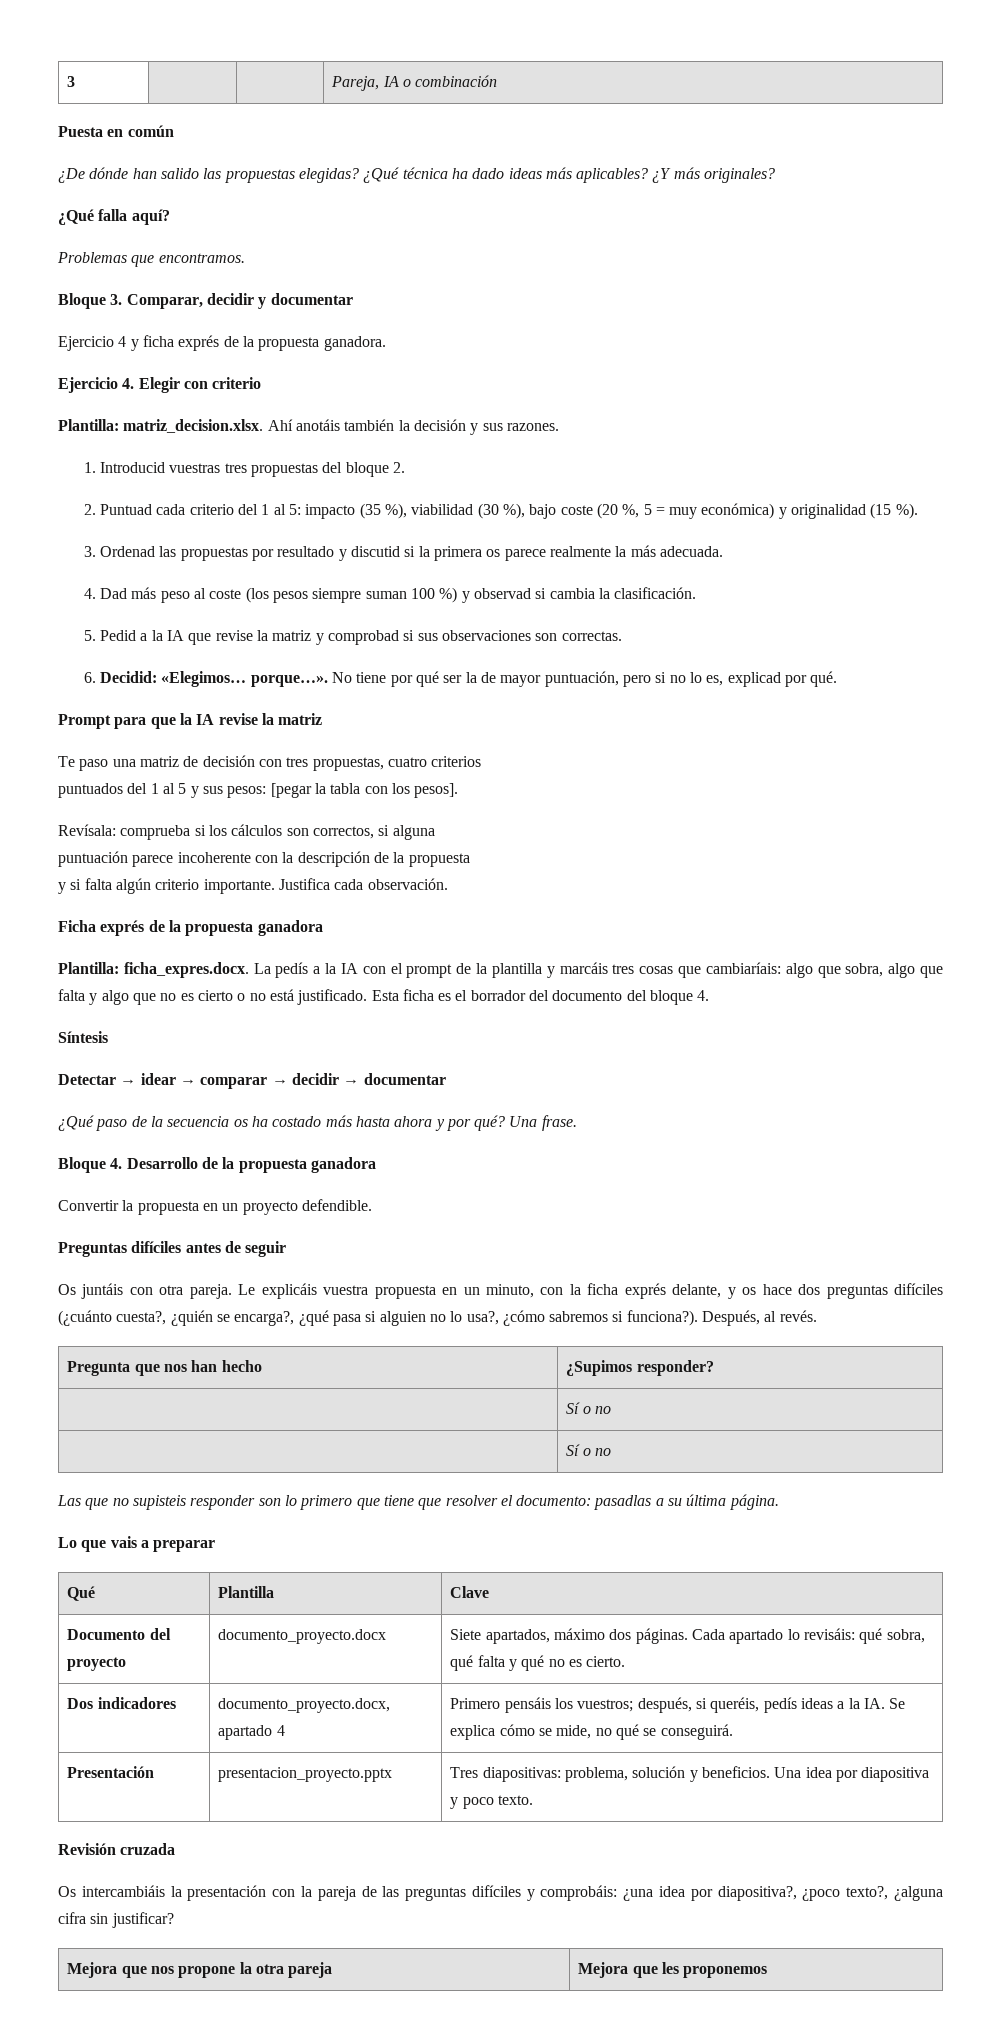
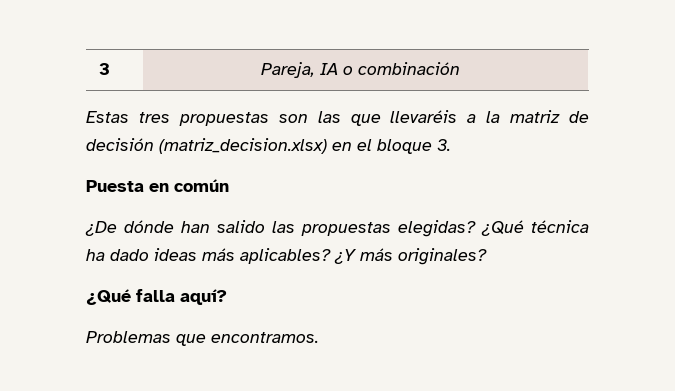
+ Estas tres propuestas son las que llevaréis a la matriz de decisión (matriz_decision.xlsx) en el bloque 3.
- Bloque 3. Comparar, decidir y documentar
- Ejercicio 4 y ficha exprés de la propuesta ganadora.
- Ejercicio 4. Elegir con criterio
- Plantilla: matriz_decision.xlsx. Ahí anotáis también la decisión y sus razones.
- 1. Introducid vuestras tres propuestas del bloque 2.
- 2. Puntuad cada criterio del 1 al 5: impacto (35 %), viabilidad (30 %), bajo coste (20 %, 5 = muy económica) y originalidad (15 %).
- 3. Ordenad las propuestas por resultado y discutid si la primera os parece realmente la más adecuada.
- 4. Dad más peso al coste (los pesos siempre suman 100 %) y observad si cambia la clasificación.
- 5. Pedid a la IA que revise la matriz y comprobad si sus observaciones son correctas.
- 6. Decidid: «Elegimos… porque…». No tiene por qué ser la de mayor puntuación, pero si no lo es, explicad por qué.
- Prompt para que la IA revise la matriz
- Te paso una matriz de decisión con tres propuestas, cuatro criterios
- puntuados del 1 al 5 y sus pesos: [pegar la tabla con los pesos].
- Revísala: comprueba si los cálculos son correctos, si alguna
- puntuación parece incoherente con la descripción de la propuesta
- y si falta algún criterio importante. Justifica cada observación.
- Ficha exprés de la propuesta ganadora
- Plantilla: ficha_expres.docx. La pedís a la IA con el prompt de la plantilla y marcáis tres cosas que cambiaríais: algo que sobra, algo que falta y algo que no es cierto o no está justificado. Esta ficha es el borrador del documento del bloque 4.
- Síntesis
- Detectar → idear → comparar → decidir → documentar
- ¿Qué paso de la secuencia os ha costado más hasta ahora y por qué? Una frase.
- Bloque 4. Desarrollo de la propuesta ganadora
- Convertir la propuesta en un proyecto defendible.
- Preguntas difíciles antes de seguir
- Os juntáis con otra pareja. Le explicáis vuestra propuesta en un minuto, con la ficha exprés delante, y os hace dos preguntas difíciles (¿cuánto cuesta?, ¿quién se encarga?, ¿qué pasa si alguien no lo usa?, ¿cómo sabremos si funciona?). Después, al revés.
- Pregunta que nos han hecho | ¿Supimos responder?
- | Sí o no
- | Sí o no
- Las que no supisteis responder son lo primero que tiene que resolver el documento: pasadlas a su última página.
- Lo que vais a preparar
- Qué | Plantilla | Clave
- Documento del proyecto | documento_proyecto.docx | Siete apartados, máximo dos páginas. Cada apartado lo revisáis: qué sobra, qué falta y qué no es cierto.
- Dos indicadores | documento_proyecto.docx, apartado 4 | Primero pensáis los vuestros; después, si queréis, pedís ideas a la IA. Se explica cómo se mide, no qué se conseguirá.
- Presentación | presentacion_proyecto.pptx | Tres diapositivas: problema, solución y beneficios. Una idea por diapositiva y poco texto.
- Revisión cruzada
- Os intercambiáis la presentación con la pareja de las preguntas difíciles y comprobáis: ¿una idea por diapositiva?, ¿poco texto?, ¿alguna cifra sin justificar?
- Mejora que nos propone la otra pareja | Mejora que les proponemos

